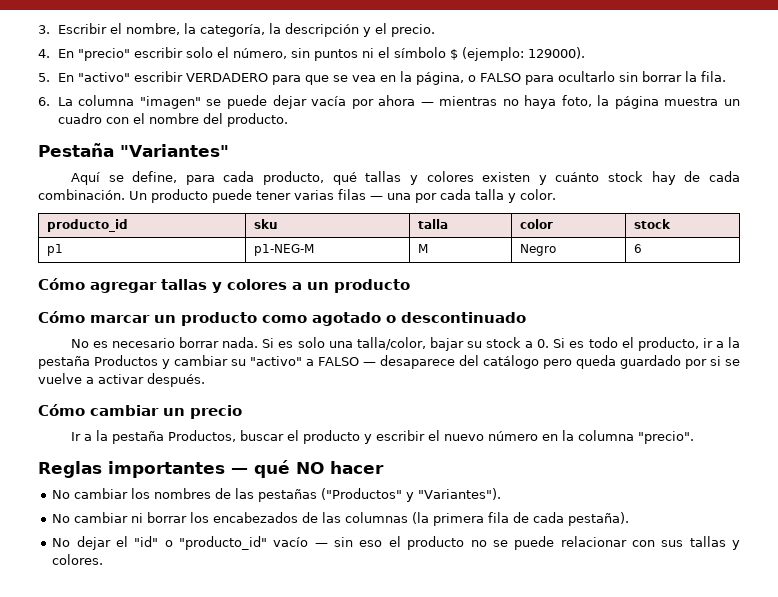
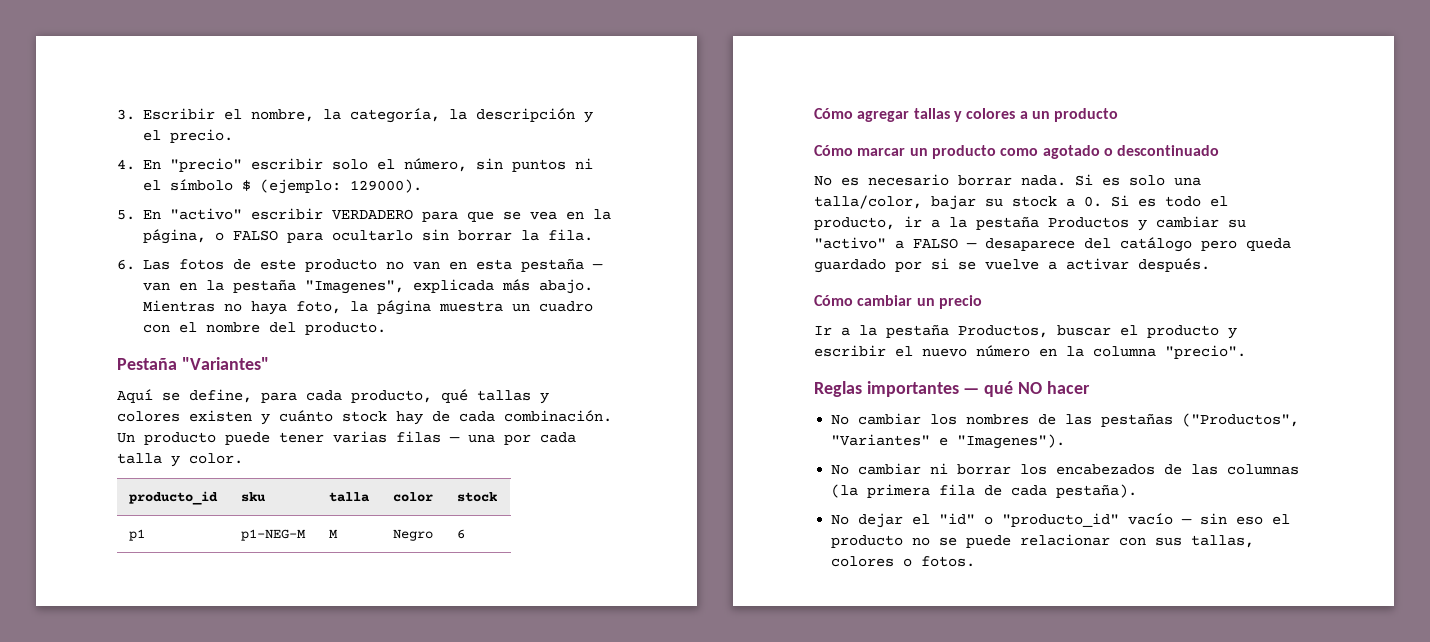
- 6. La columna "imagen" se puede dejar vacía por ahora — mientras no haya foto, la página muestra un cuadro con el nombre del producto.
+ 6. Las fotos de este producto no van en esta pestaña — van en la pestaña "Imagenes", explicada más abajo. Mientras no haya foto, la página muestra un cuadro con el nombre del producto.
- No cambiar los nombres de las pestañas ("Productos" y "Variantes").
+ No cambiar los nombres de las pestañas ("Productos", "Variantes" e "Imagenes").
- No dejar el "id" o "producto_id" vacío — sin eso el producto no se puede relacionar con sus tallas y colores.
+ No dejar el "id" o "producto_id" vacío — sin eso el producto no se puede relacionar con sus tallas, colores o fotos.

